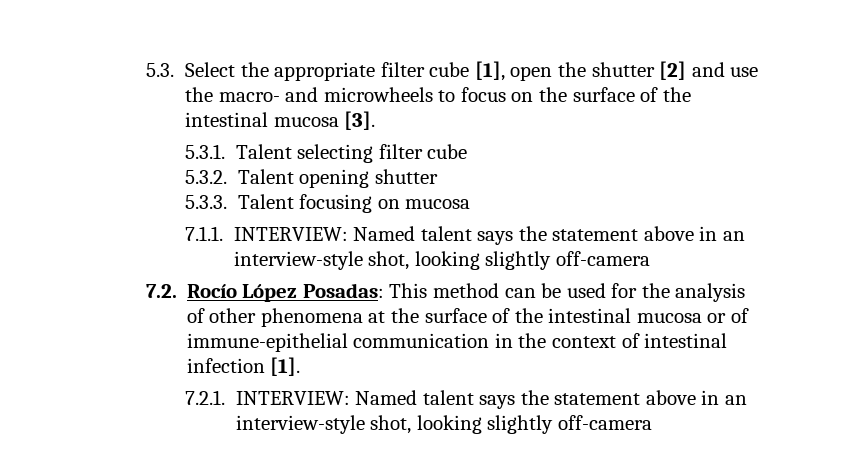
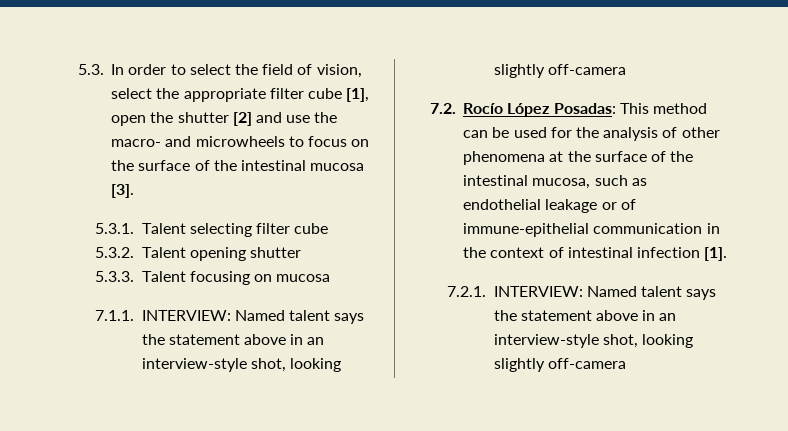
- 5.3. Select the appropriate filter cube [1], open the shutter [2] and use the macro- and microwheels to focus on the surface of the intestinal mucosa [3].
+ 5.3. In order to select the field of vision, select the appropriate filter cube [1], open the shutter [2] and use the macro- and microwheels to focus on the surface of the intestinal mucosa [3].
- 7.2. Rocío López Posadas: This method can be used for the analysis of other phenomena at the surface of the intestinal mucosa or of immune-epithelial communication in the context of intestinal infection [1].
+ 7.2. Rocío López Posadas: This method can be used for the analysis of other phenomena at the surface of the intestinal mucosa, such as endothelial leakage or of immune-epithelial communication in the context of intestinal infection [1].

